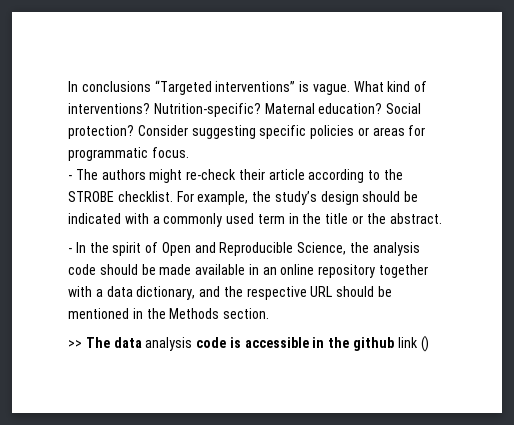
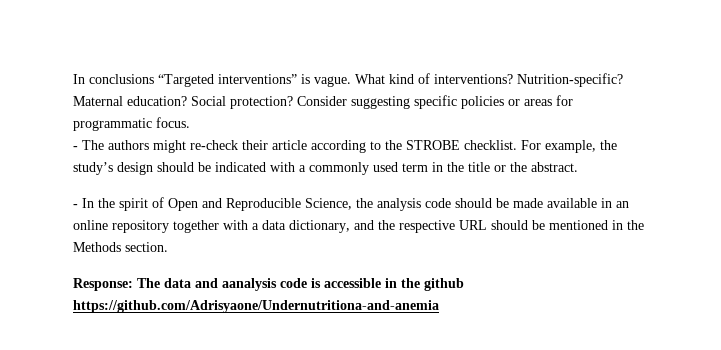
- >> The data analysis code is accessible in the github link ()
+ Response: The data and aanalysis code is accessible in the github https://github.com/Adrisyaone/Undernutritiona-and-anemia

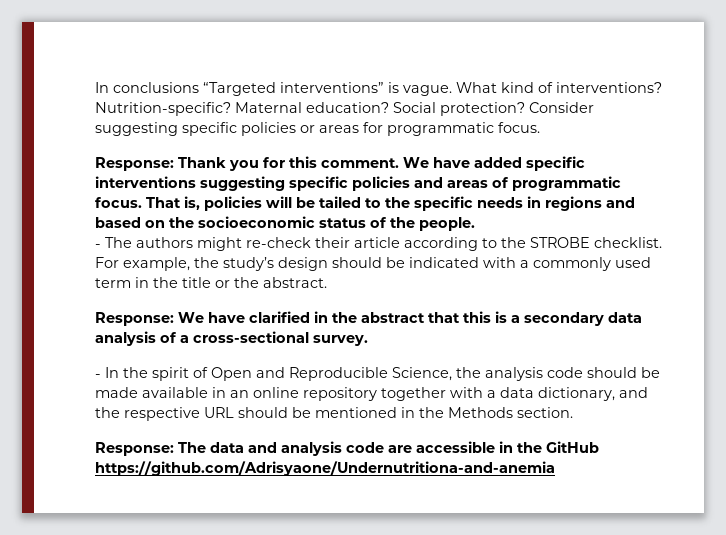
+ Response: Thank you for this comment. We have added specific interventions suggesting specific policies and areas of programmatic focus. That is, policies will be tailed to the specific needs in regions and based on the socioeconomic status of the people.
+ Response: We have clarified in the abstract that this is a secondary data analysis of a cross-sectional survey.
- Response: The data and aanalysis code is accessible in the github https://github.com/Adrisyaone/Undernutritiona-and-anemia
+ Response: The data and analysis code are accessible in the GitHub https://github.com/Adrisyaone/Undernutritiona-and-anemia

